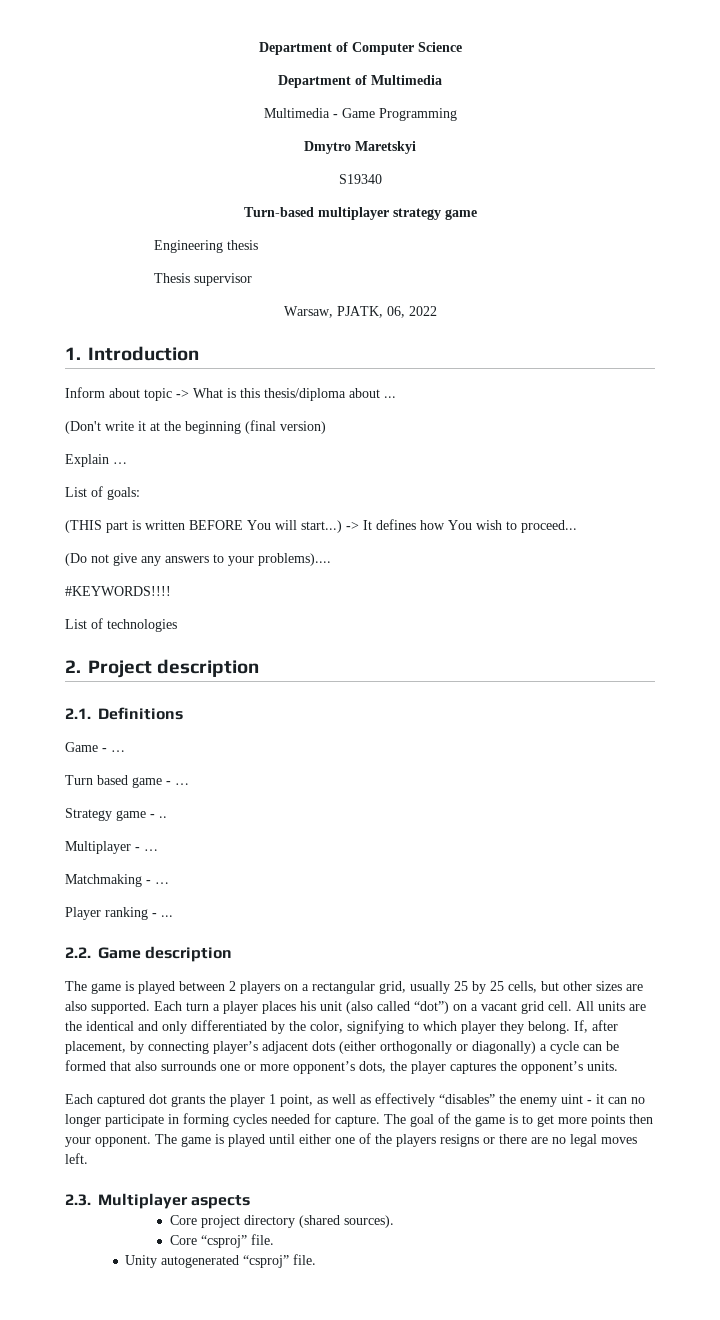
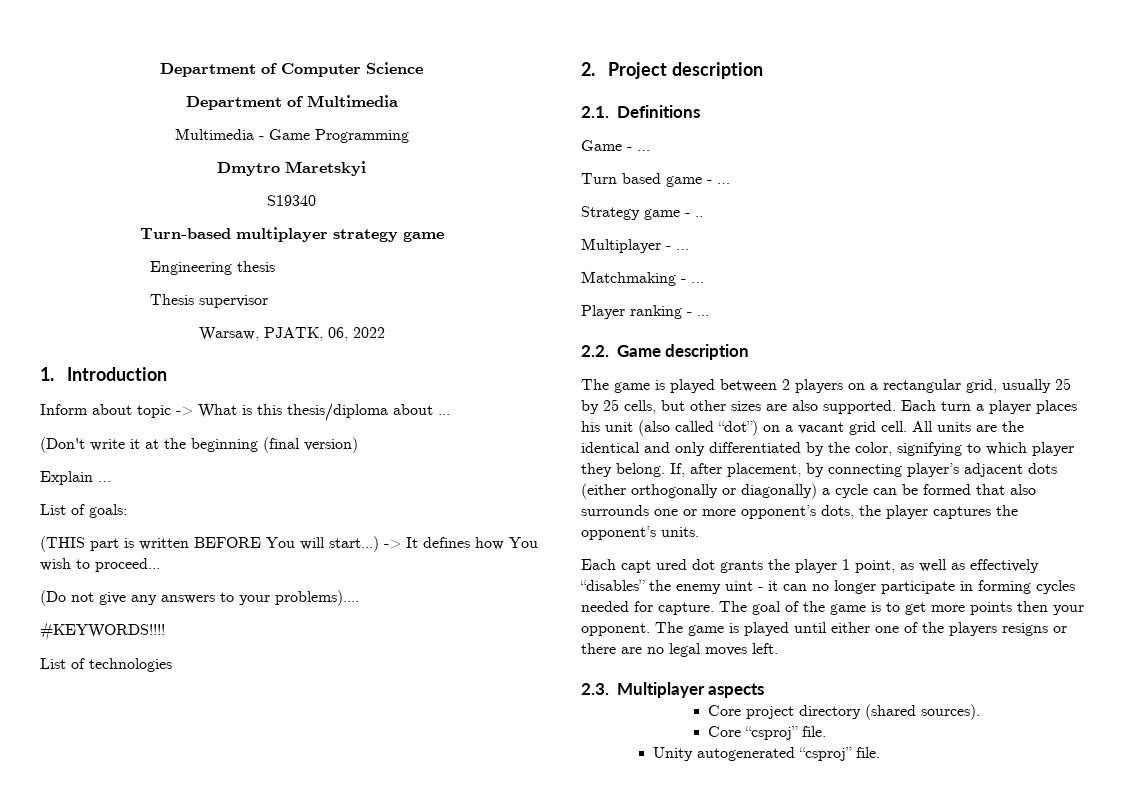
- Each captured dot grants the player 1 point, as well as effectively “disables” the enemy uint - it can no longer participate in forming cycles needed for capture.
+ Each capt ured dot grants the player 1 point, as well as effectively “disables” the enemy uint - it can no longer participate in forming cycles needed for capture.

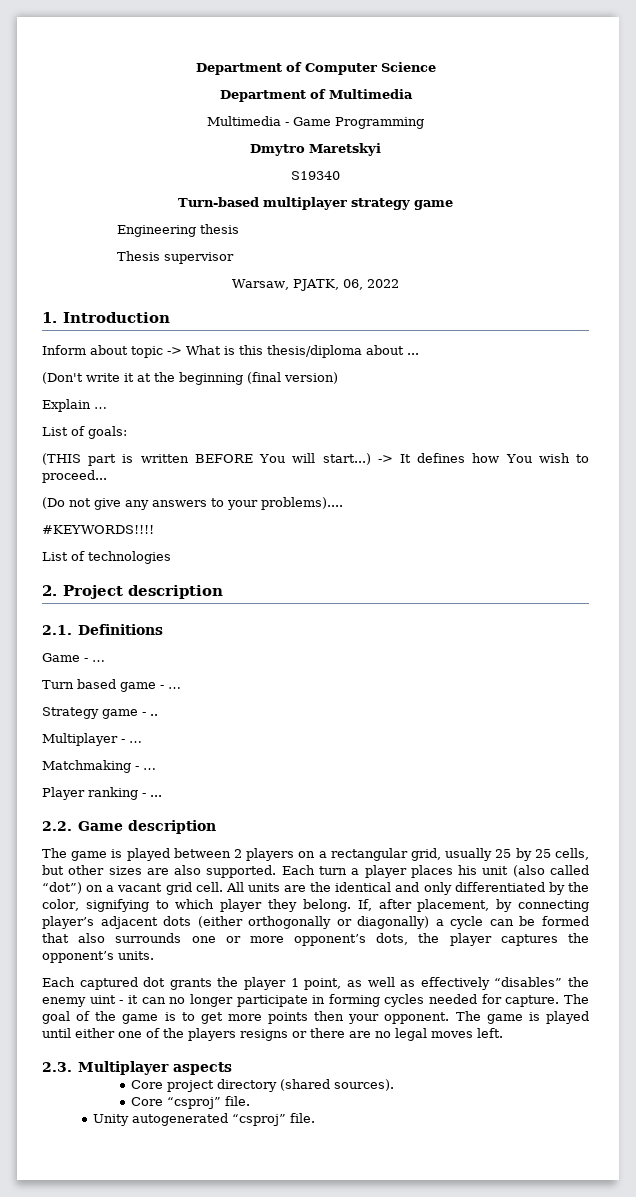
- Each capt ured dot grants the player 1 point, as well as effectively “disables” the enemy uint - it can no longer participate in forming cycles needed for capture.
+ Each captured dot grants the player 1 point, as well as effectively “disables” the enemy uint - it can no longer participate in forming cycles needed for capture.

